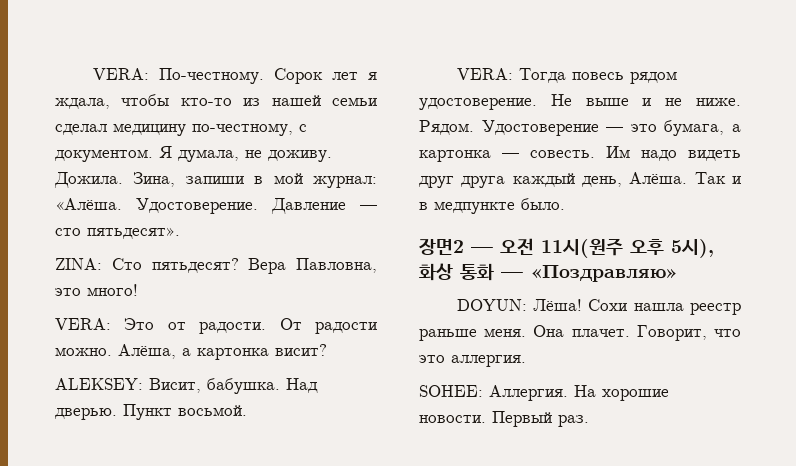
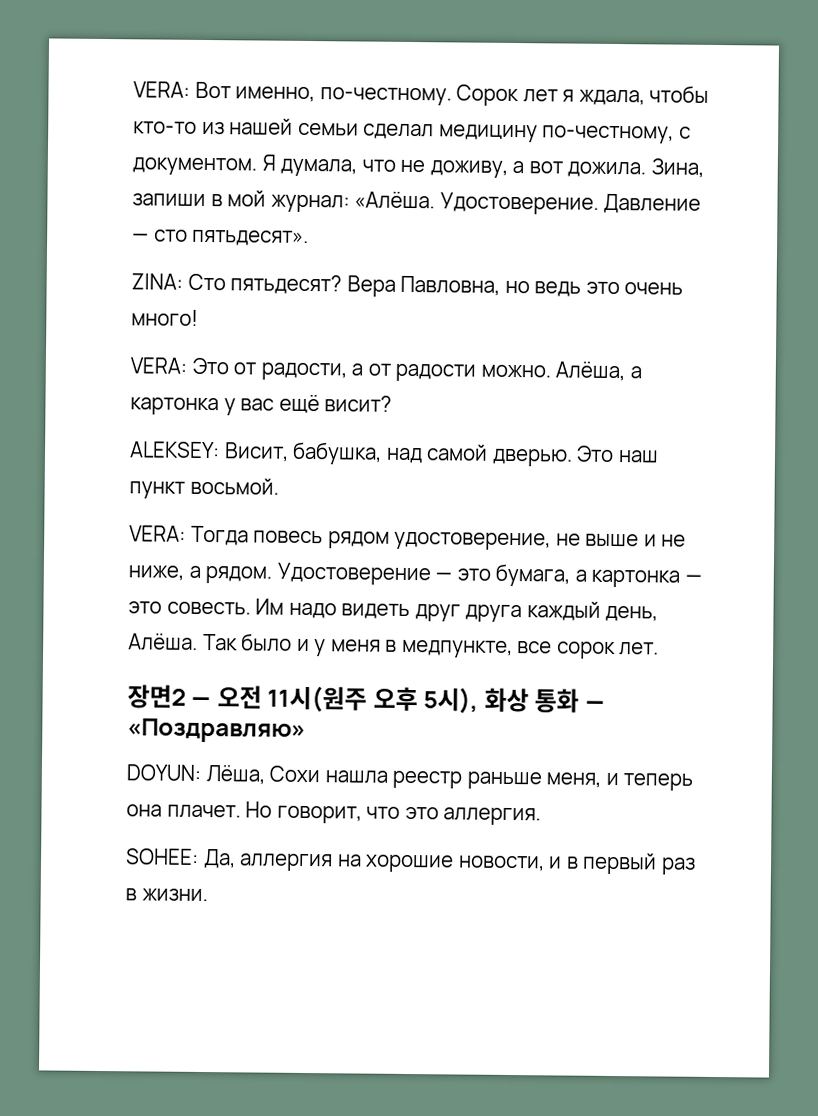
- VERA: По-честному.
+ VERA: Вот именно, по-честному.
- Я думала, не доживу. Дожила.
+ Я думала, что не доживу, а вот дожила.
- Вера Павловна, это много!
+ Вера Павловна, но ведь это очень много!
- VERA: Это от радости. От радости можно.
+ VERA: Это от радости, а от радости можно.
- Алёша, а картонка висит?
+ Алёша, а картонка у вас ещё висит?
- ALEKSEY: Висит, бабушка. Над дверью. Пункт восьмой.
+ ALEKSEY: Висит, бабушка, над самой дверью. Это наш пункт восьмой.
- VERA: Тогда повесь рядом удостоверение. Не выше и не ниже. Рядом.
+ VERA: Тогда повесь рядом удостоверение, не выше и не ниже, а рядом.
- Удостоверение — это бумага, а картонка — совесть.
+ Удостоверение — это бумага, а картонка — это совесть.
- Так и в медпункте было.
+ Так было и у меня в медпункте, все сорок лет.
- DOYUN: Лёша! Сохи нашла реестр раньше меня. Она плачет. Говорит, что это аллергия.
- SOHEE: Аллергия. На хорошие новости. Первый раз.
+ DOYUN: Лёша, Сохи нашла реестр раньше меня, и теперь она плачет. Но говорит, что это аллергия.
+ SOHEE: Да, аллергия на хорошие новости, и в первый раз в жизни.

